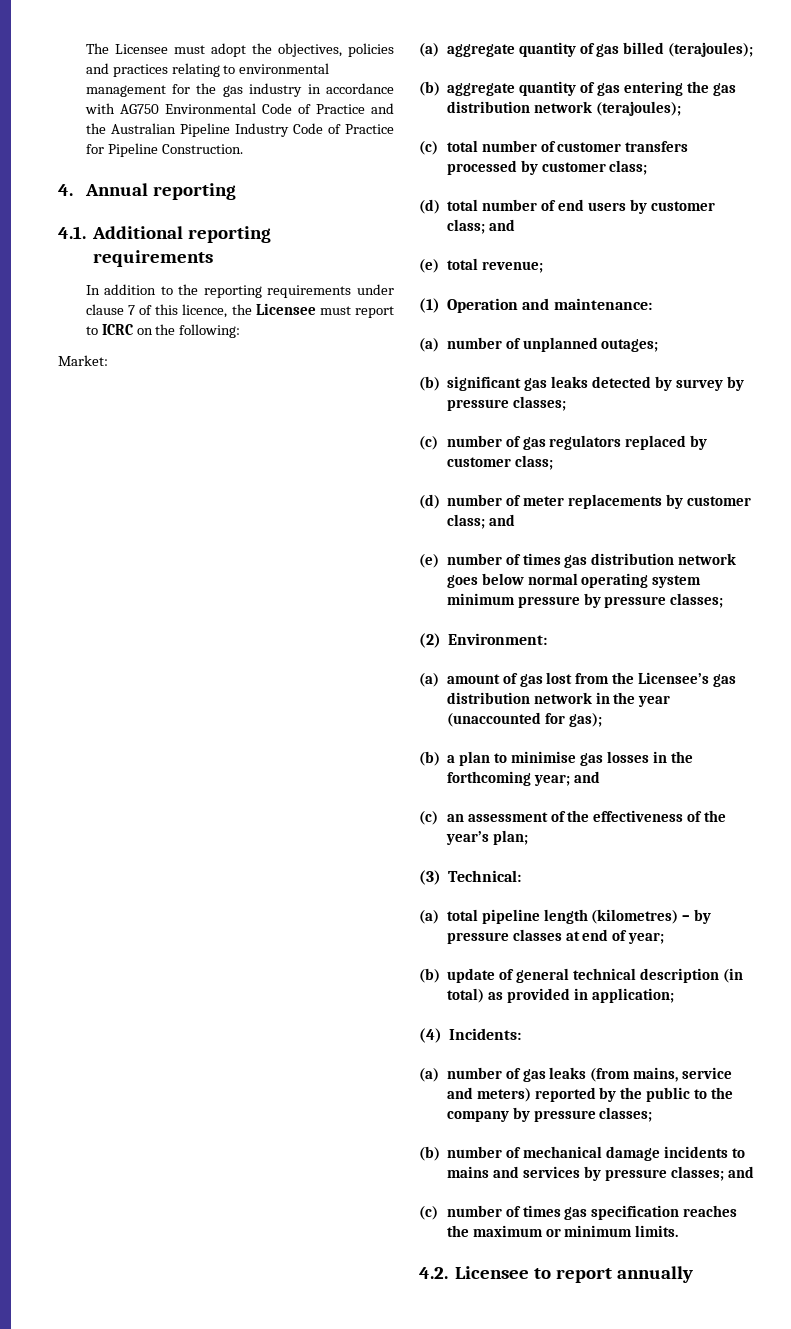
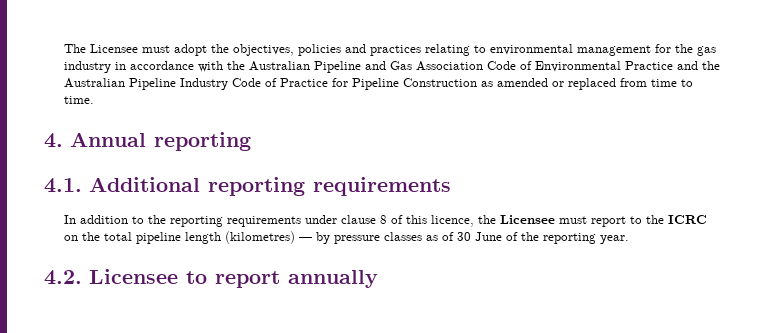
- The Licensee must adopt the objectives, policies and practices relating to environmental management for the gas industry in accordance with AG750 Environmental Code of Practice and the Australian Pipeline Industry Code of Practice for Pipeline Construction.
+ The Licensee must adopt the objectives, policies and practices relating to environmental management for the gas industry in accordance with the Australian Pipeline and Gas Association Code of Environmental Practice and the Australian Pipeline Industry Code of Practice for Pipeline Construction as amended or replaced from time to time.
- In addition to the reporting requirements under clause 7 of this licence, the Licensee must report to ICRC on the following:
- Market:
- (a) aggregate quantity of gas billed (terajoules);
- (b) aggregate quantity of gas entering the gas distribution network (terajoules);
- (c) total number of customer transfers processed by customer class;
- (d) total number of end users by customer class; and
- (e) total revenue;
- (1) Operation and maintenance:
- (a) number of unplanned outages;
- (b) significant gas leaks detected by survey by pressure classes;
- (c) number of gas regulators replaced by customer class;
- (d) number of meter replacements by customer class; and
- (e) number of times gas distribution network goes below normal operating system minimum pressure by pressure classes;
- (2) Environment:
- (a) amount of gas lost from the Licensee’s gas distribution network in the year (unaccounted for gas);
- (b) a plan to minimise gas losses in the forthcoming year; and
- (c) an assessment of the effectiveness of the year’s plan;
- (3) Technical:
- (a) total pipeline length (kilometres) – by pressure classes at end of year;
- (b) update of general technical description (in total) as provided in application;
- (4) Incidents:
- (a) number of gas leaks (from mains, service and meters) reported by the public to the company by pressure classes;
- (b) number of mechanical damage incidents to mains and services by pressure classes; and
- (c) number of times gas specification reaches the maximum or minimum limits.
+ In addition to the reporting requirements under clause 8 of this licence, the Licensee must report to the ICRC on the total pipeline length (kilometres) — by pressure classes as of 30 June of the reporting year.

